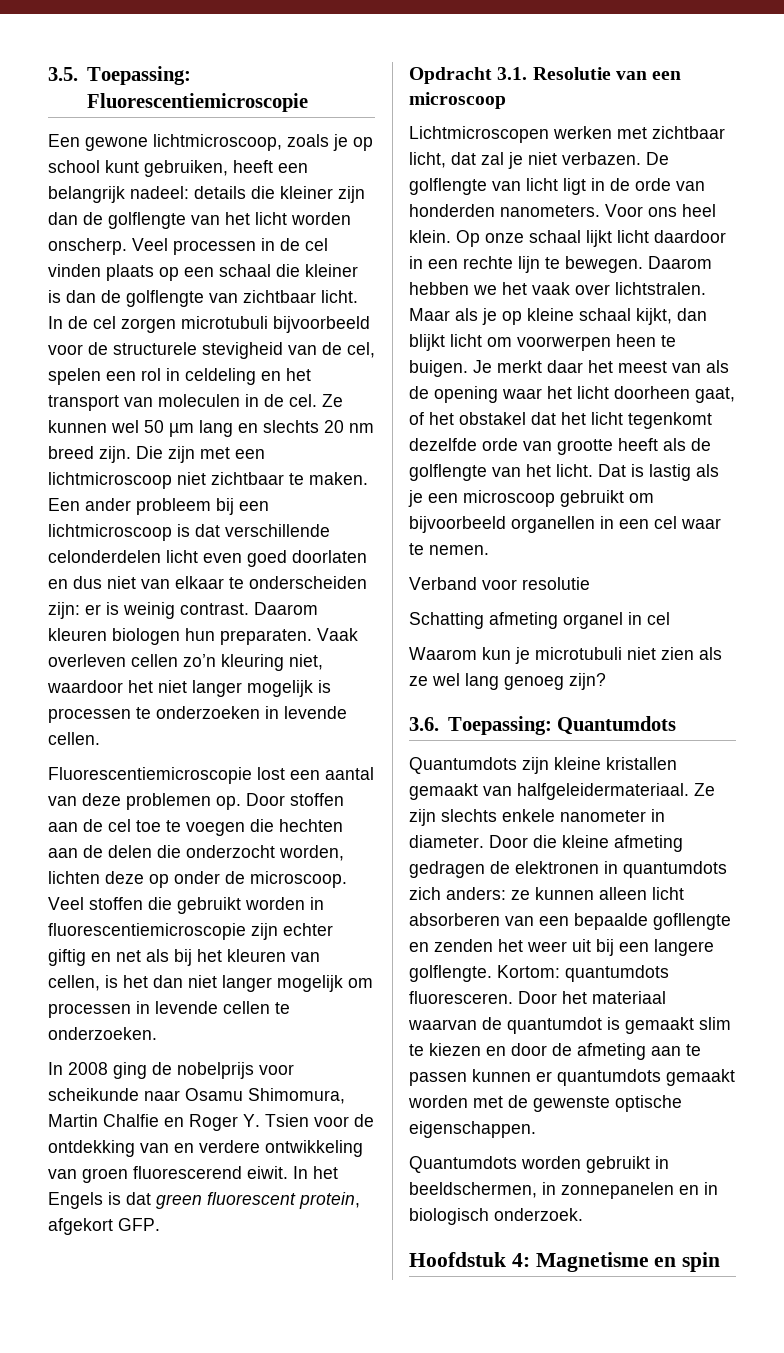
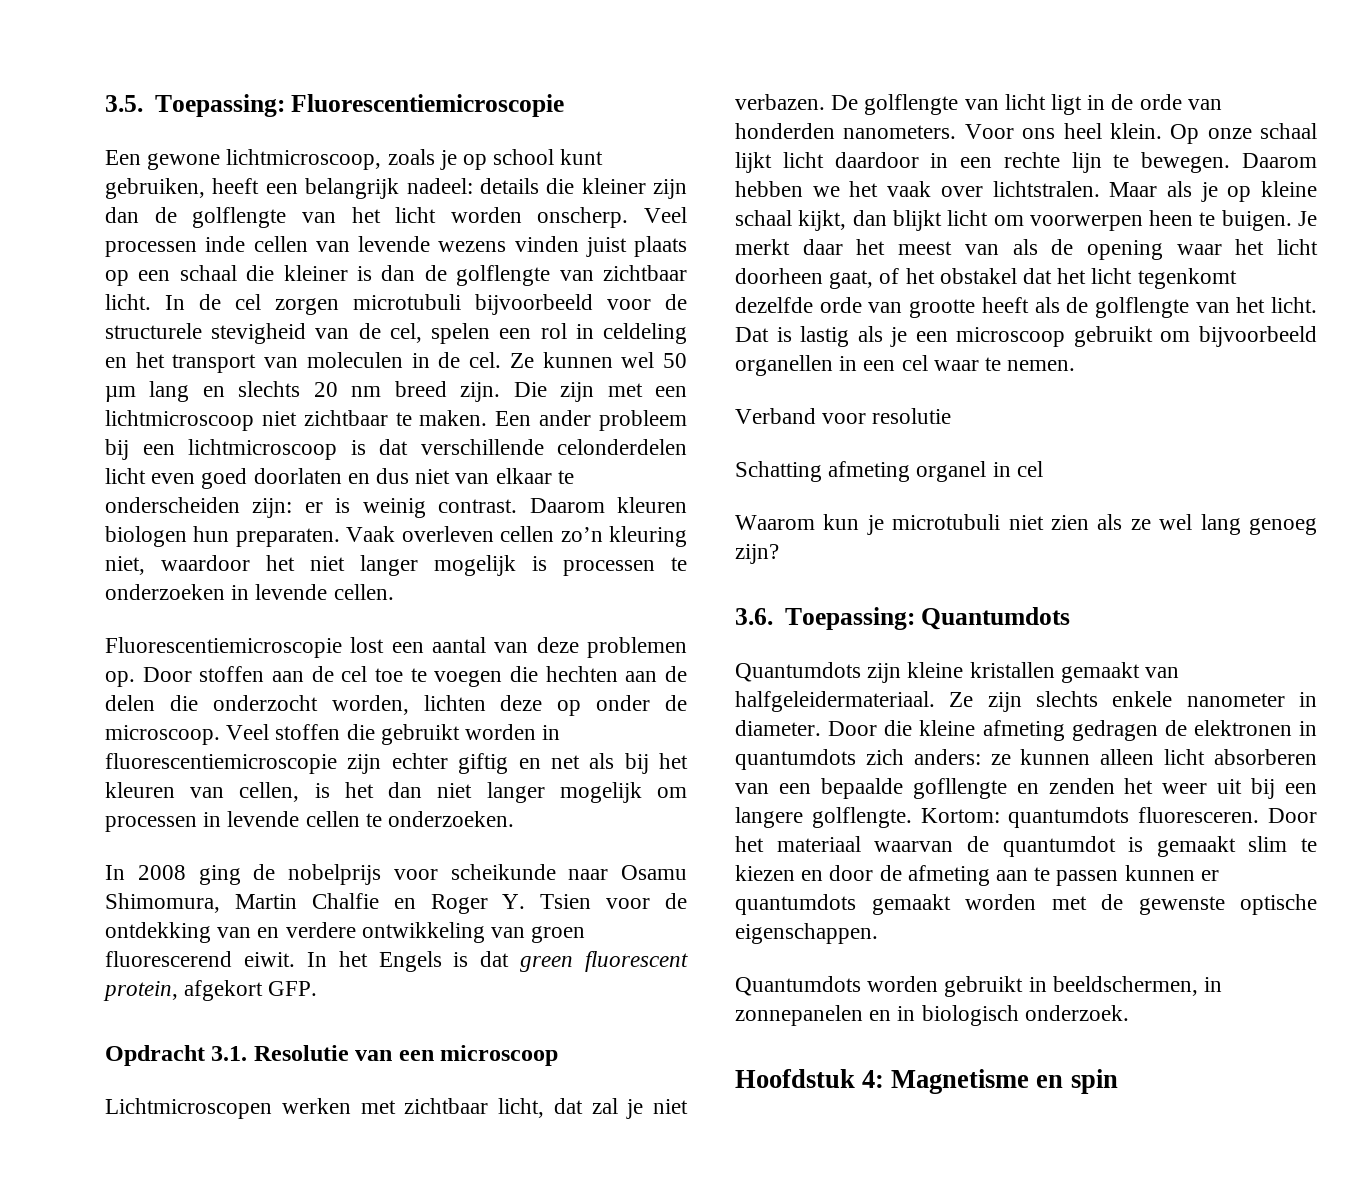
- Veel processen in de cel vinden plaats op een schaal die kleiner is dan de golflengte van zichtbaar licht.
+ Veel processen inde cellen van levende wezens vinden juist plaats op een schaal die kleiner is dan de golflengte van zichtbaar licht.

